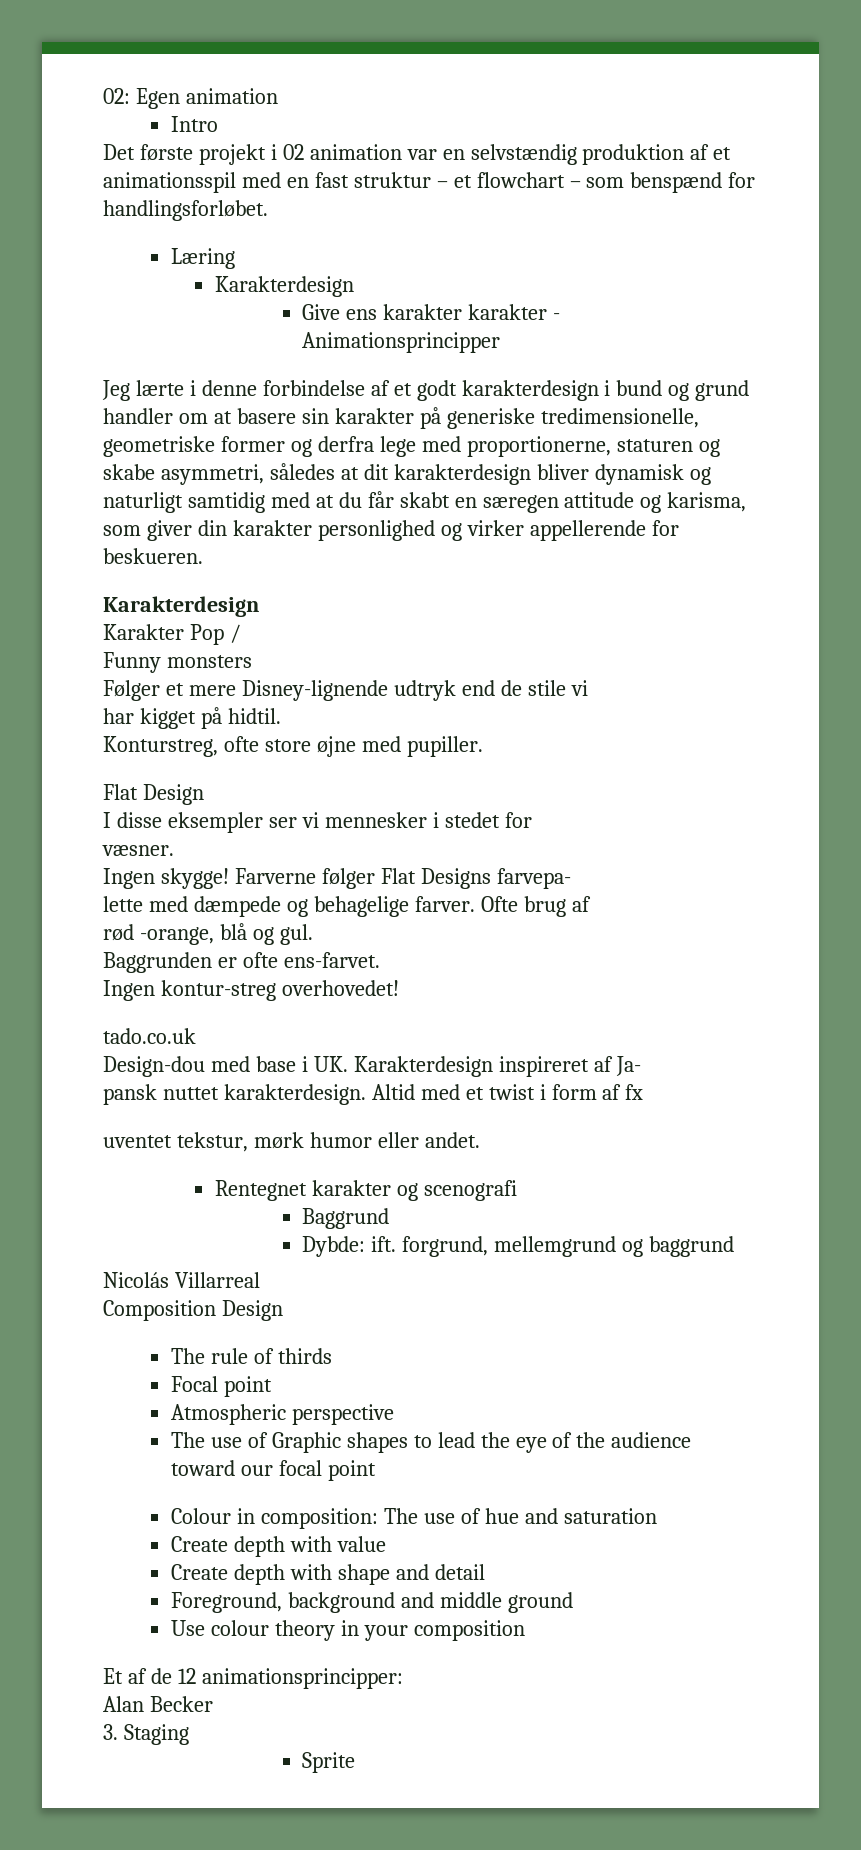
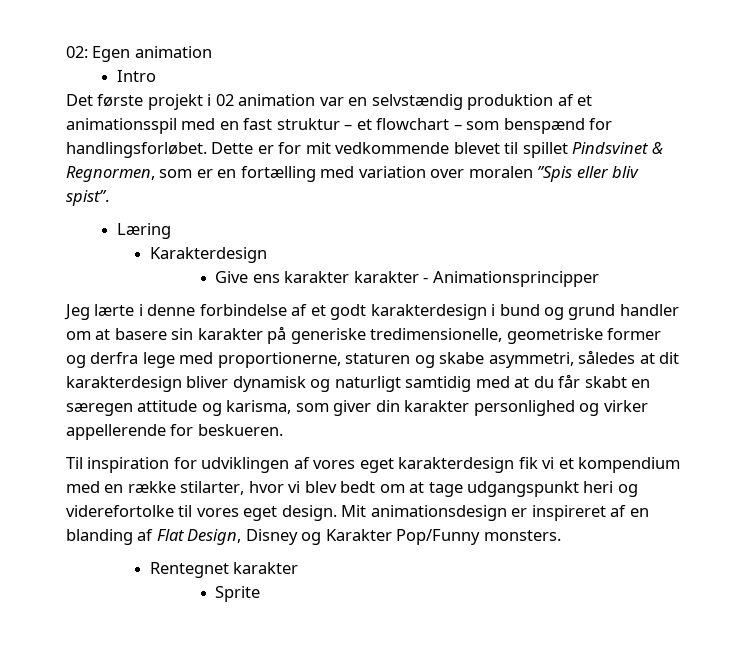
+ Dette er for mit vedkommende blevet til spillet Pindsvinet & Regnormen, som er en fortælling med variation over moralen ”Spis eller bliv spist”.
  Jeg lærte i denne forbindelse af et godt karakterdesign i bund og grund handler om at basere sin karakter på generiske tredimensionelle, geometriske former og derfra lege med proportionerne, staturen og skabe asymmetri, således at dit karakterdesign bliver dynamisk og naturligt samtidig med at du får skabt en særegen attitude og karisma, som giver din karakter personlighed og virker appellerende for beskueren.
- Karakterdesign
- Karakter Pop /
- Funny monsters
- Følger et mere Disney-lignende udtryk end de stile vi
- har kigget på hidtil.
- Konturstreg, ofte store øjne med pupiller.
- Flat Design
- I disse eksempler ser vi mennesker i stedet for
- væsner.
- Ingen skygge! Farverne følger Flat Designs farvepa-
- lette med dæmpede og behagelige farver. Ofte brug af
- rød -orange, blå og gul.
- Baggrunden er ofte ens-farvet.
- Ingen kontur-streg overhovedet!
- tado.co.uk
- Design-dou med base i UK. Karakterdesign inspireret af Ja-
- pansk nuttet karakterdesign. Altid med et twist i form af fx
- uventet tekstur, mørk humor eller andet.
- Rentegnet karakter og scenografi
- Baggrund
- Dybde: ift. forgrund, mellemgrund og baggrund
- Nicolás Villarreal
- Composition Design
- The rule of thirds
- Focal point
- Atmospheric perspective
- The use of Graphic shapes to lead the eye of the audience toward our focal point
- Colour in composition: The use of hue and saturation
- Create depth with value
- Create depth with shape and detail
- Foreground, background and middle ground
- Use colour theory in your composition
- Et af de 12 animationsprincipper:
- Alan Becker
- 3. Staging
+ Til inspiration for udviklingen af vores eget karakterdesign fik vi et kompendium med en række stilarter, hvor vi blev bedt om at tage udgangspunkt heri og viderefortolke til vores eget design. Mit animationsdesign er inspireret af en blanding af Flat Design, Disney og Karakter Pop/Funny monsters.
+ Rentegnet karakter

